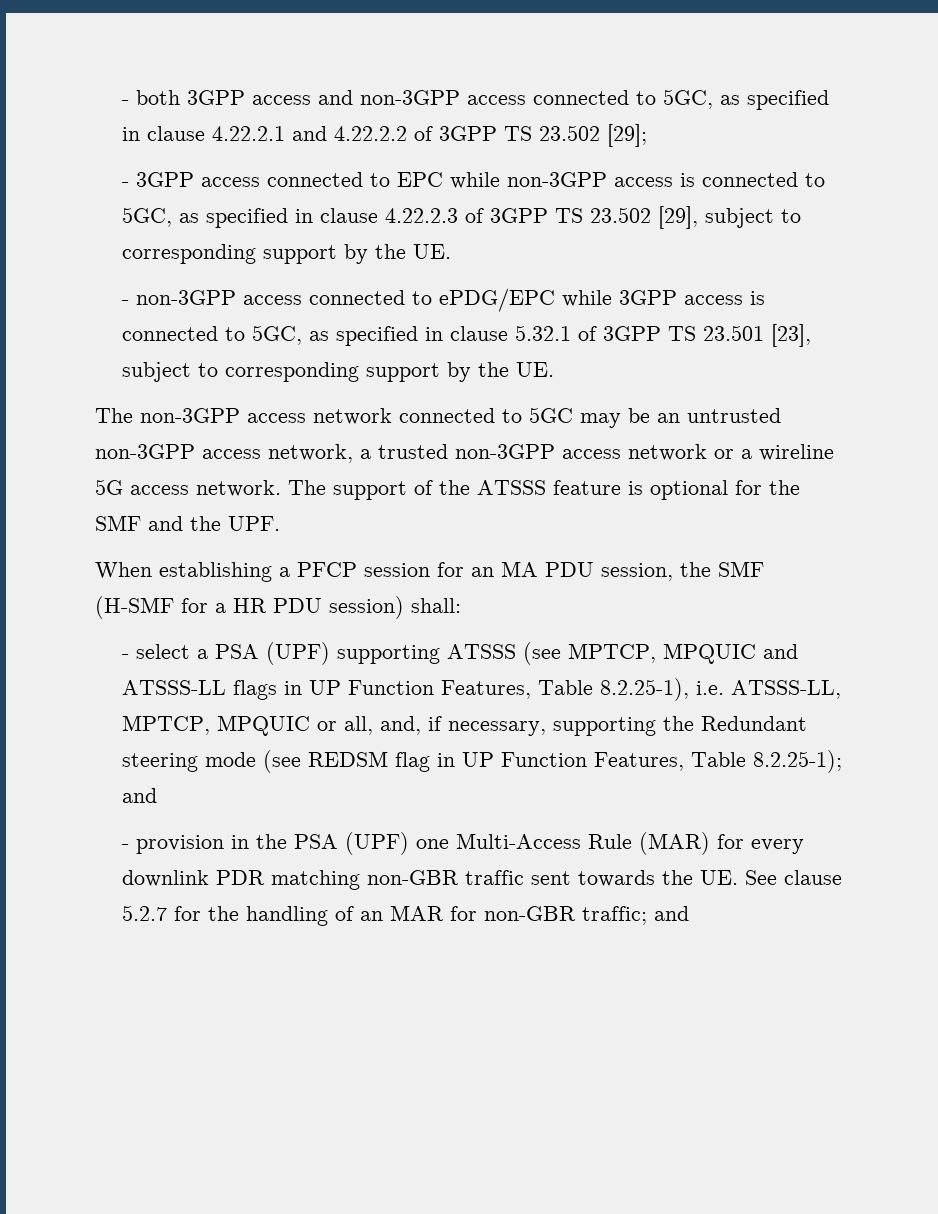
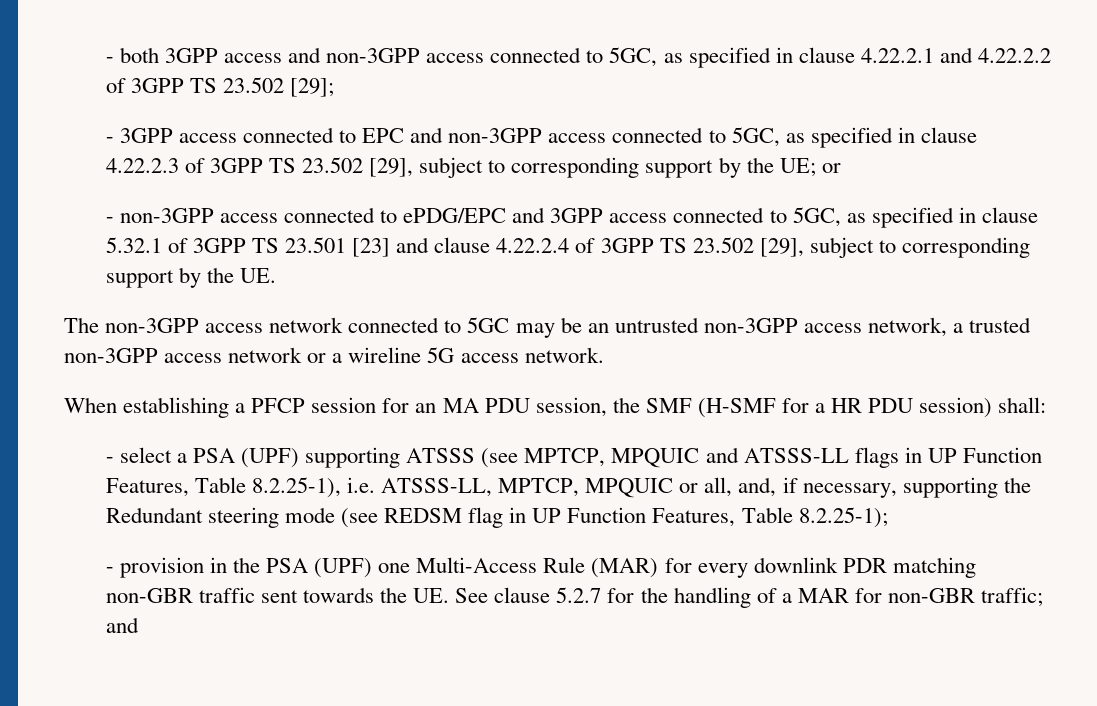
- - 3GPP access connected to EPC while non-3GPP access is connected to 5GC, as specified in clause 4.22.2.3 of 3GPP TS 23.502 [29], subject to corresponding support by the UE.
+ - 3GPP access connected to EPC and non-3GPP access connected to 5GC, as specified in clause 4.22.2.3 of 3GPP TS 23.502 [29], subject to corresponding support by the UE; or
- - non-3GPP access connected to ePDG/EPC while 3GPP access is connected to 5GC, as specified in clause 5.32.1 of 3GPP TS 23.501 [23], subject to corresponding support by the UE.
+ - non-3GPP access connected to ePDG/EPC and 3GPP access connected to 5GC, as specified in clause 5.32.1 of 3GPP TS 23.501 [23] and clause 4.22.2.4 of 3GPP TS 23.502 [29], subject to corresponding support by the UE.
- The support of the ATSSS feature is optional for the SMF and the UPF.
- - select a PSA (UPF) supporting ATSSS (see MPTCP, MPQUIC and ATSSS-LL flags in UP Function Features, Table 8.2.25-1), i.e. ATSSS-LL, MPTCP, MPQUIC or all, and, if necessary, supporting the Redundant steering mode (see REDSM flag in UP Function Features, Table 8.2.25-1); and
+ - select a PSA (UPF) supporting ATSSS (see MPTCP, MPQUIC and ATSSS-LL flags in UP Function Features, Table 8.2.25-1), i.e. ATSSS-LL, MPTCP, MPQUIC or all, and, if necessary, supporting the Redundant steering mode (see REDSM flag in UP Function Features, Table 8.2.25-1);
- - provision in the PSA (UPF) one Multi-Access Rule (MAR) for every downlink PDR matching non-GBR traffic sent towards the UE. See clause 5.2.7 for the handling of an MAR for non-GBR traffic; and
+ - provision in the PSA (UPF) one Multi-Access Rule (MAR) for every downlink PDR matching non-GBR traffic sent towards the UE. See clause 5.2.7 for the handling of a MAR for non-GBR traffic; and

